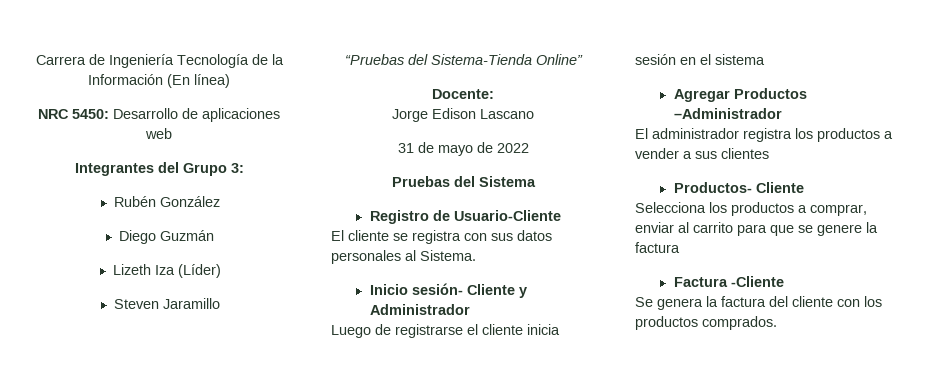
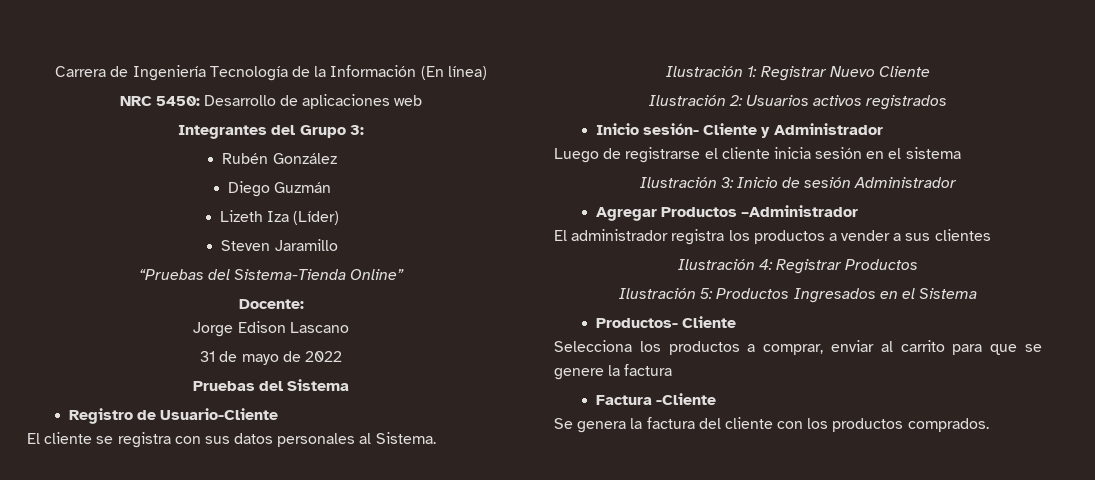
+ Ilustración 1: Registrar Nuevo Cliente
+ Ilustración 2: Usuarios activos registrados
+ Ilustración 3: Inicio de sesión Administrador
+ Ilustración 4: Registrar Productos
+ Ilustración 5: Productos Ingresados en el Sistema

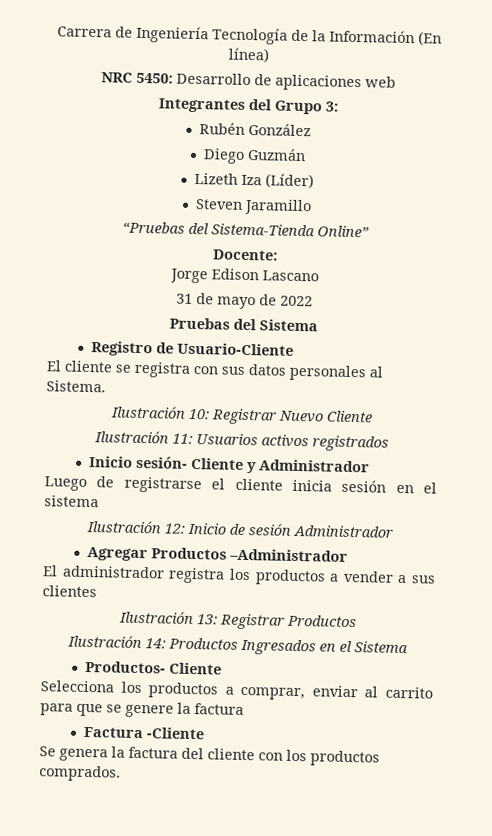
- Ilustración 1: Registrar Nuevo Cliente
+ Ilustración 10: Registrar Nuevo Cliente
- Ilustración 2: Usuarios activos registrados
+ Ilustración 11: Usuarios activos registrados
- Ilustración 3: Inicio de sesión Administrador
+ Ilustración 12: Inicio de sesión Administrador
- Ilustración 4: Registrar Productos
+ Ilustración 13: Registrar Productos
- Ilustración 5: Productos Ingresados en el Sistema
+ Ilustración 14: Productos Ingresados en el Sistema

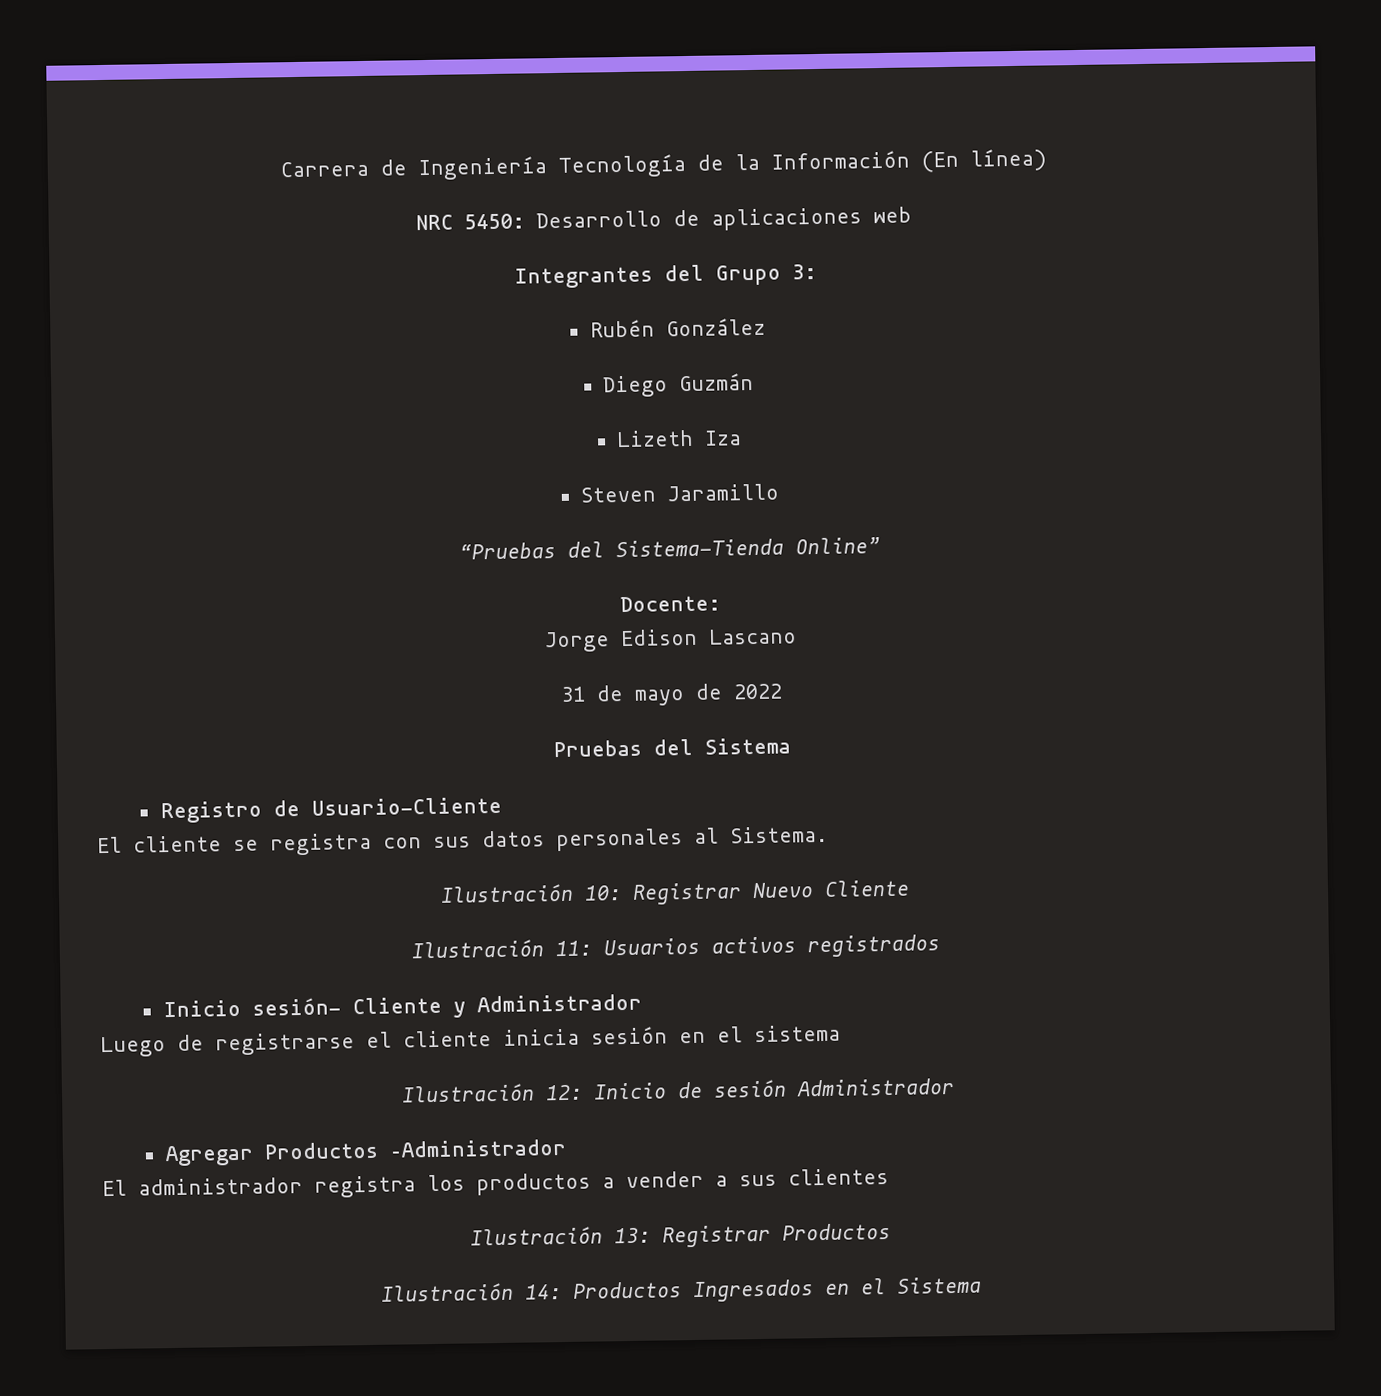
- Lizeth Iza (Líder)
+ Lizeth Iza
- Productos- Cliente
- Selecciona los productos a comprar, enviar al carrito para que se genere la factura
- Factura -Cliente
- Se genera la factura del cliente con los productos comprados.

